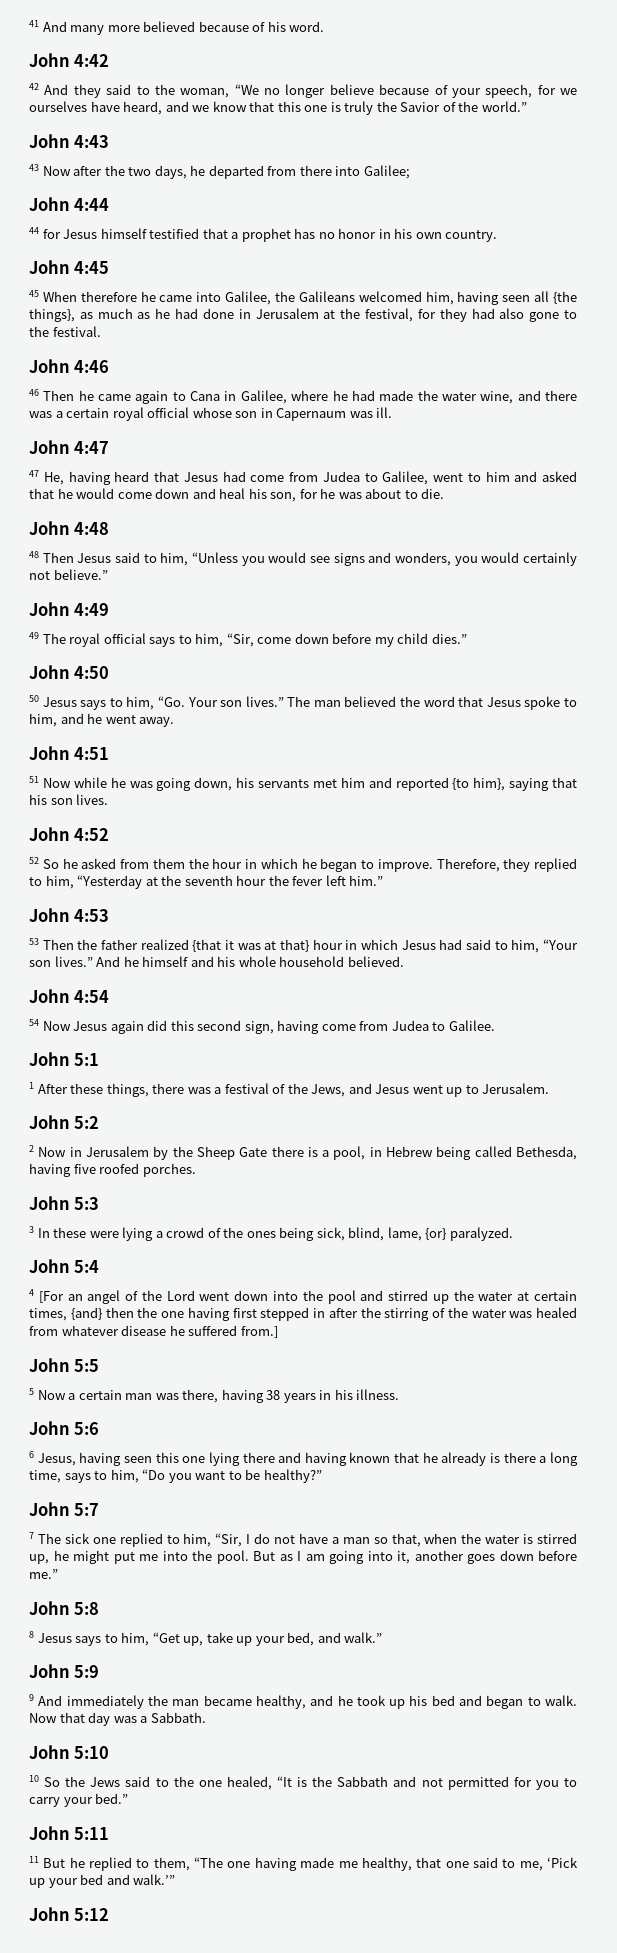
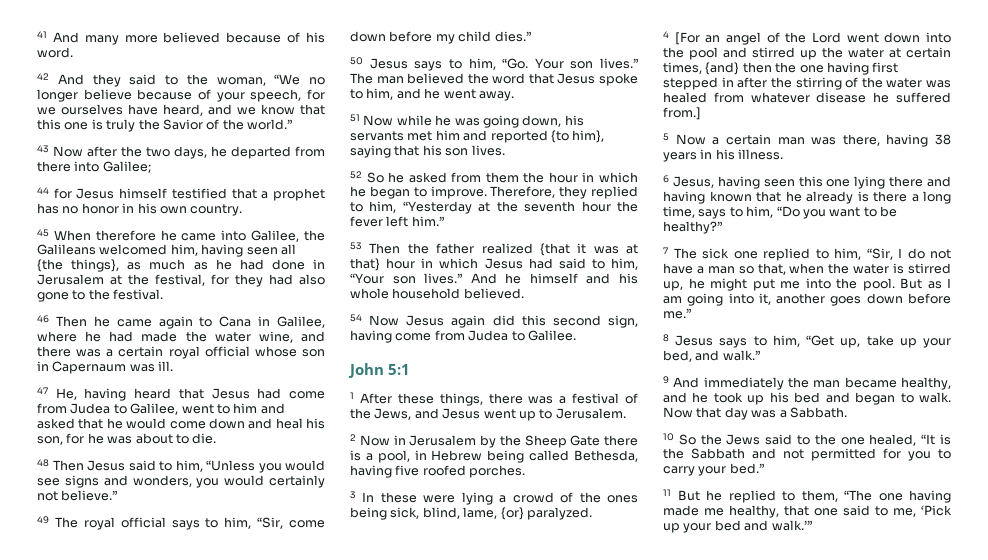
- John 4:42
- John 4:43
- John 4:44
- John 4:45
- John 4:46
- John 4:47
- John 4:48
- John 4:49
- John 4:50
- John 4:51
- John 4:52
- John 4:53
- John 4:54
- John 5:2
- John 5:3
- John 5:4
- John 5:5
- John 5:6
- John 5:7
- John 5:8
- John 5:9
- John 5:10
- John 5:11
- John 5:12

